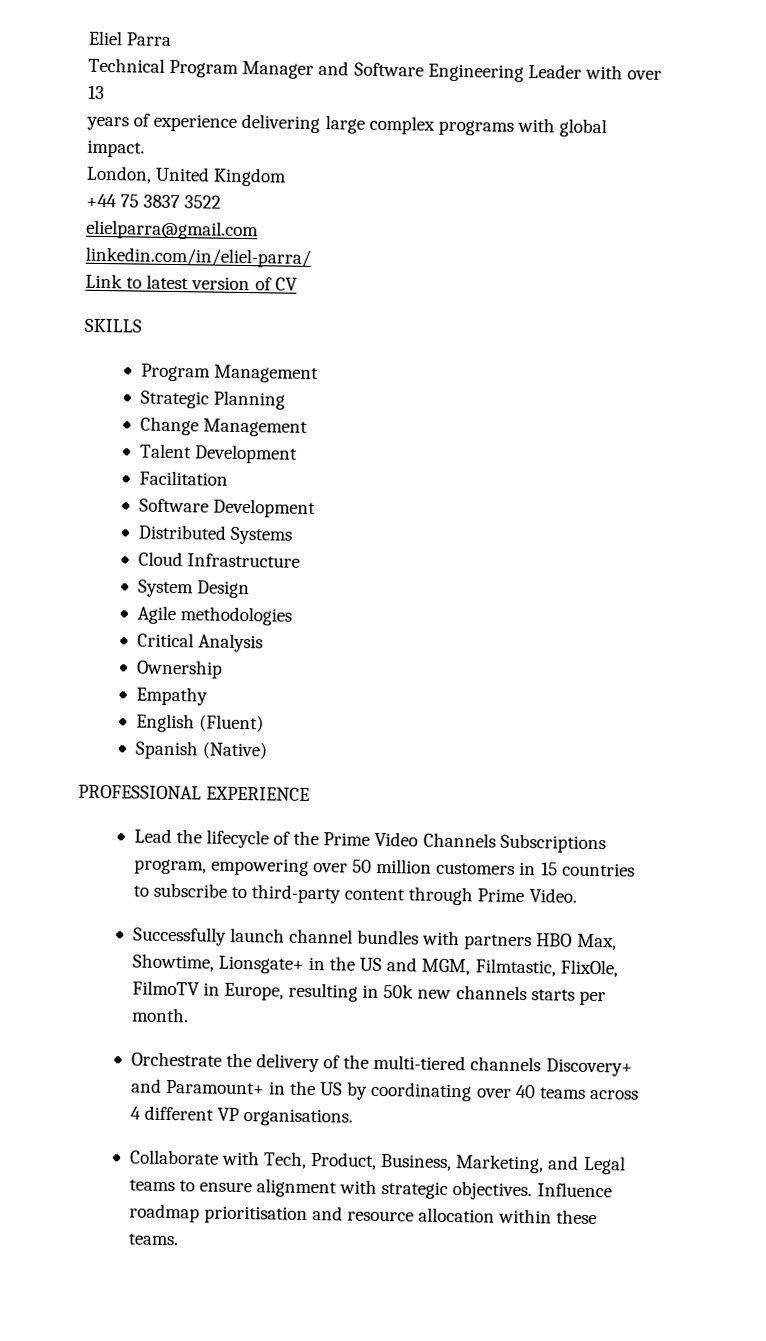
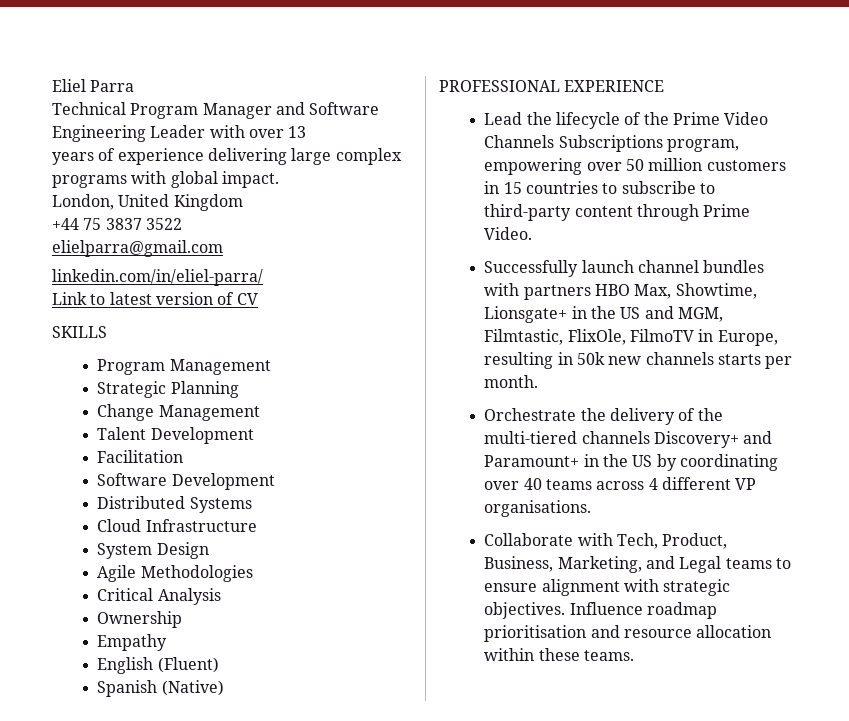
- Agile methodologies
+ Agile Methodologies

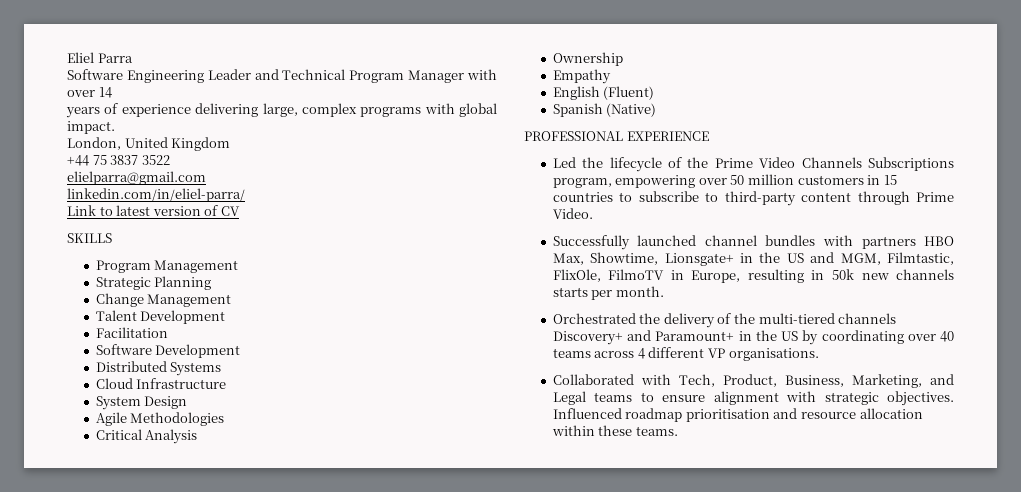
- Technical Program Manager and Software Engineering Leader with over 13
+ Software Engineering Leader and Technical Program Manager with over 14
- years of experience delivering large complex programs with global impact.
+ years of experience delivering large, complex programs with global impact.
- Lead the lifecycle of the Prime Video Channels Subscriptions program, empowering over 50 million customers in 15 countries to subscribe to third-party content through Prime Video.
+ Led the lifecycle of the Prime Video Channels Subscriptions program, empowering over 50 million customers in 15 countries to subscribe to third-party content through Prime Video.
- Successfully launch channel bundles with partners HBO Max, Showtime, Lionsgate+ in the US and MGM, Filmtastic, FlixOle, FilmoTV in Europe, resulting in 50k new channels starts per month.
+ Successfully launched channel bundles with partners HBO Max, Showtime, Lionsgate+ in the US and MGM, Filmtastic, FlixOle, FilmoTV in Europe, resulting in 50k new channels starts per month.
- Orchestrate the delivery of the multi-tiered channels Discovery+ and Paramount+ in the US by coordinating over 40 teams across 4 different VP organisations.
+ Orchestrated the delivery of the multi-tiered channels Discovery+ and Paramount+ in the US by coordinating over 40 teams across 4 different VP organisations.
- Collaborate with Tech, Product, Business, Marketing, and Legal teams to ensure alignment with strategic objectives.
+ Collaborated with Tech, Product, Business, Marketing, and Legal teams to ensure alignment with strategic objectives.
- Influence roadmap prioritisation and resource allocation within these teams.
+ Influenced roadmap prioritisation and resource allocation within these teams.

